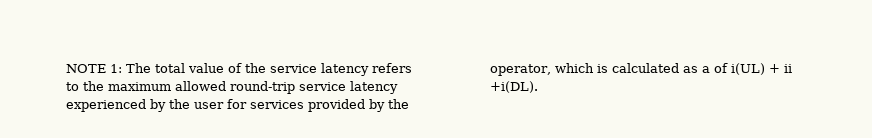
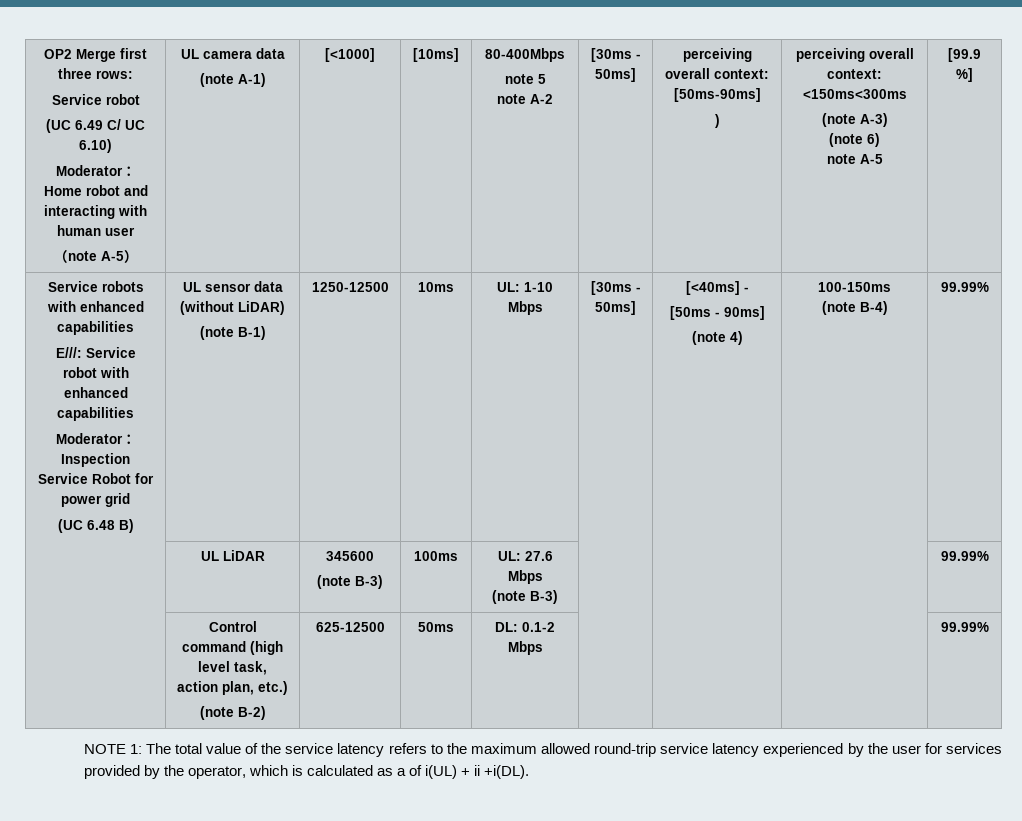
+ OP2 Merge first three rows:
+ Service robot
+ (UC 6.49 C/ UC 6.10)
+ Moderator：Home robot and interacting with human user
+ （note A-5） | UL camera data
+ (note A-1) | [<1000] | [10ms] | 80-400Mbps
+ note 5
+ note A-2 | [30ms - 50ms] | perceiving overall context: [50ms-90ms]
+ ) | perceiving overall context: <150ms<300ms
+ (note A-3)
+ (note 6)
+ note A-5 | [99.9 %]
+ Service robots with enhanced capabilities
+ E///: Service robot with enhanced capabilities
+ Moderator：Inspection Service Robot for power grid
+ (UC 6.48 B) | UL sensor data (without LiDAR)
+ (note B-1) | 1250-12500 | 10ms | UL: 1-10 Mbps | [30ms - 50ms] | [<40ms] -
+ [50ms - 90ms]
+ (note 4) | 100-150ms
+ (note B-4) | 99.99%
+ | UL LiDAR | 345600
+ (note B-3) | 100ms | UL: 27.6 Mbps
+ (note B-3) | | | | 99.99%
+ | Control command (high level task, action plan, etc.)
+ (note B-2) | 625-12500 | 50ms | DL: 0.1-2 Mbps | | | | 99.99%

